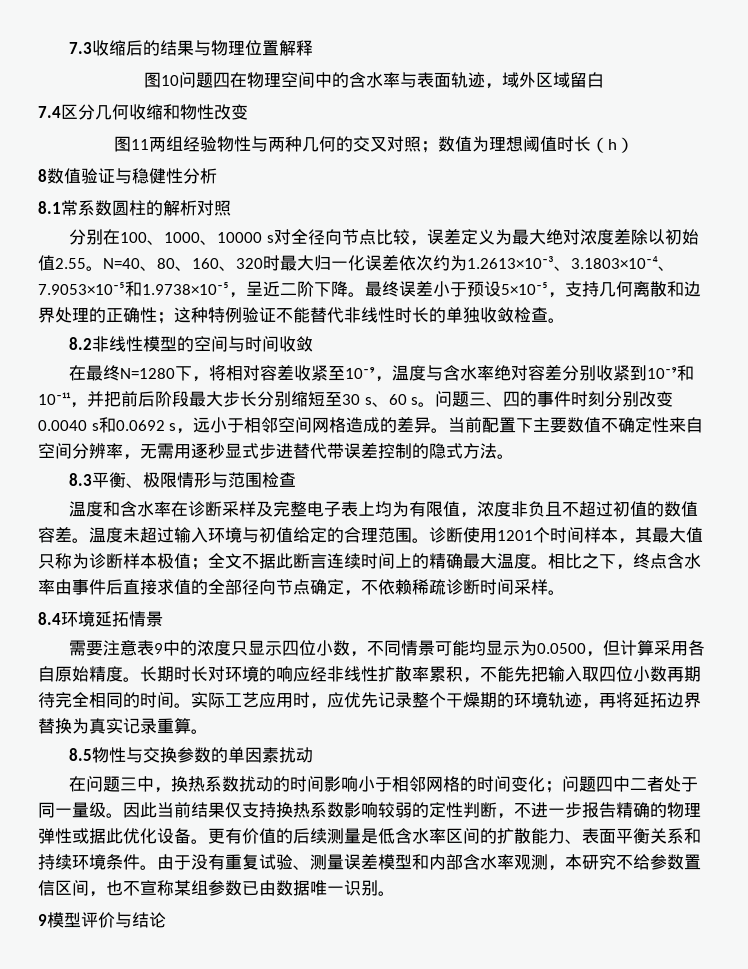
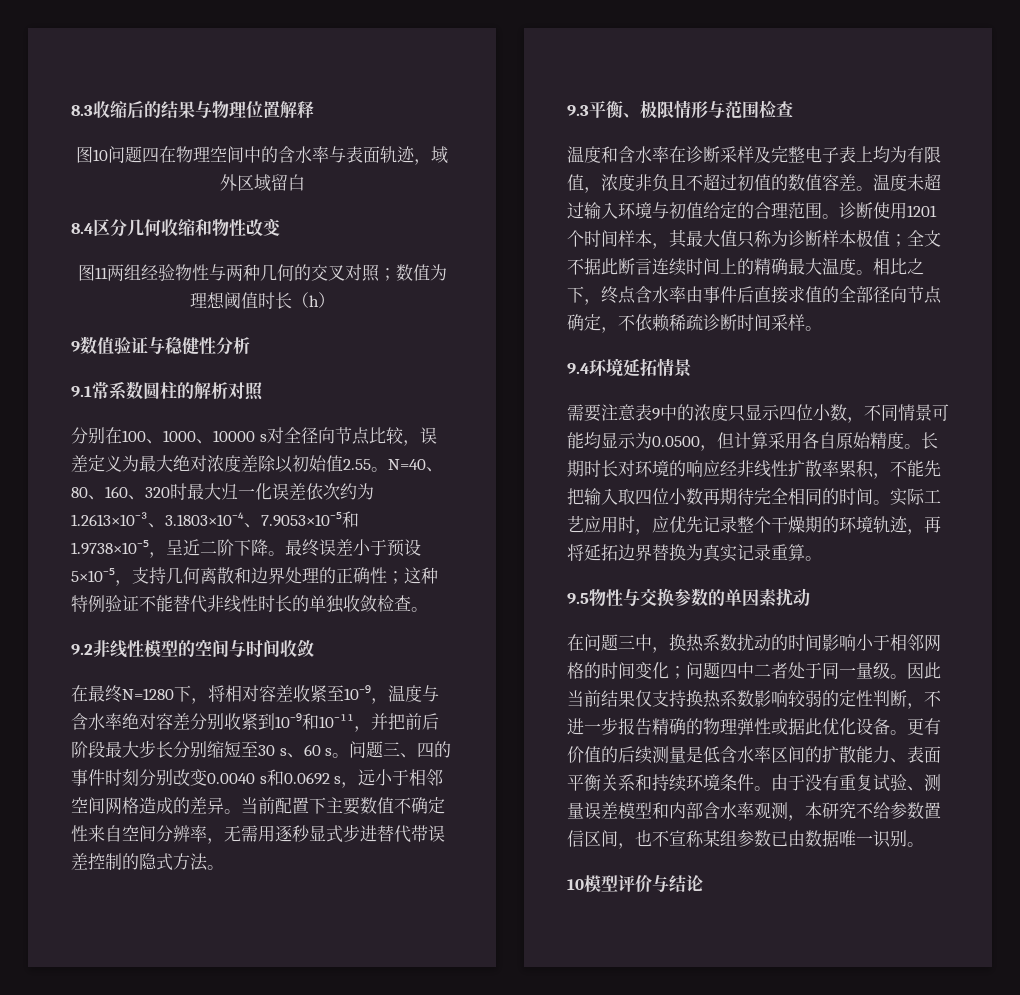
- 7.3收缩后的结果与物理位置解释
+ 8.3收缩后的结果与物理位置解释
- 7.4区分几何收缩和物性改变
+ 8.4区分几何收缩和物性改变
- 8数值验证与稳健性分析
+ 9数值验证与稳健性分析
- 8.1常系数圆柱的解析对照
+ 9.1常系数圆柱的解析对照
- 8.2非线性模型的空间与时间收敛
+ 9.2非线性模型的空间与时间收敛
- 8.3平衡、极限情形与范围检查
+ 9.3平衡、极限情形与范围检查
- 8.4环境延拓情景
+ 9.4环境延拓情景
- 8.5物性与交换参数的单因素扰动
+ 9.5物性与交换参数的单因素扰动
- 9模型评价与结论
+ 10模型评价与结论

